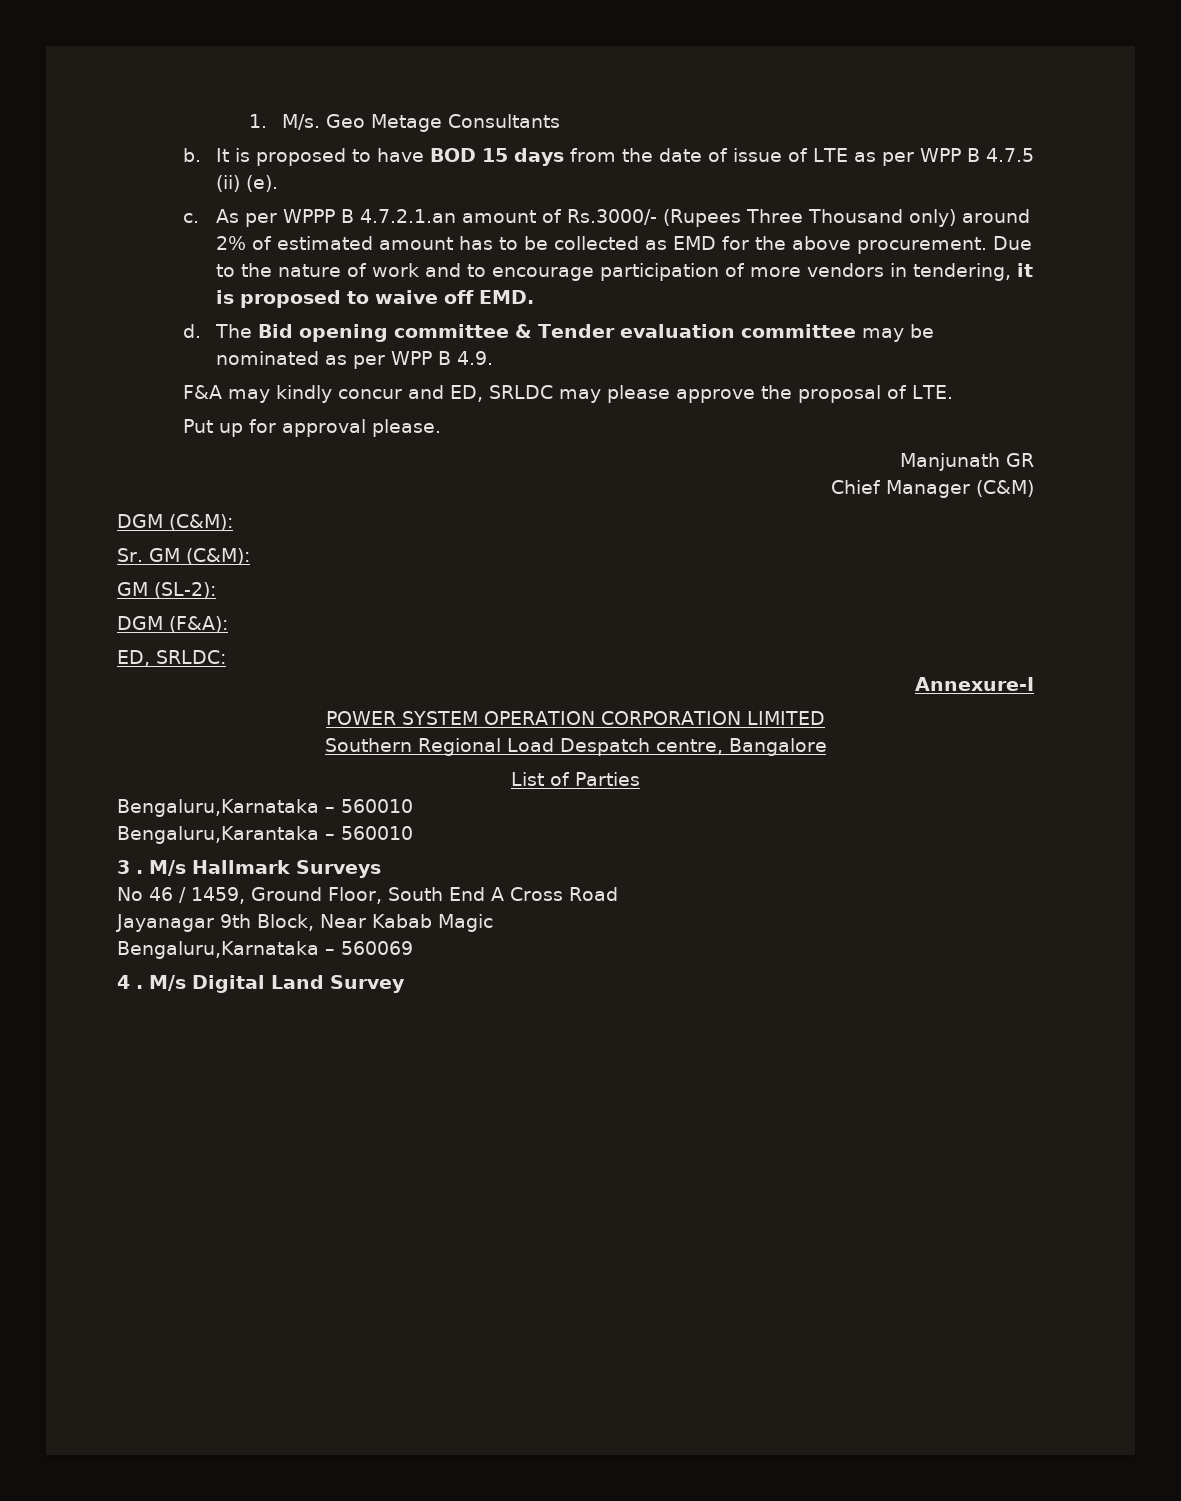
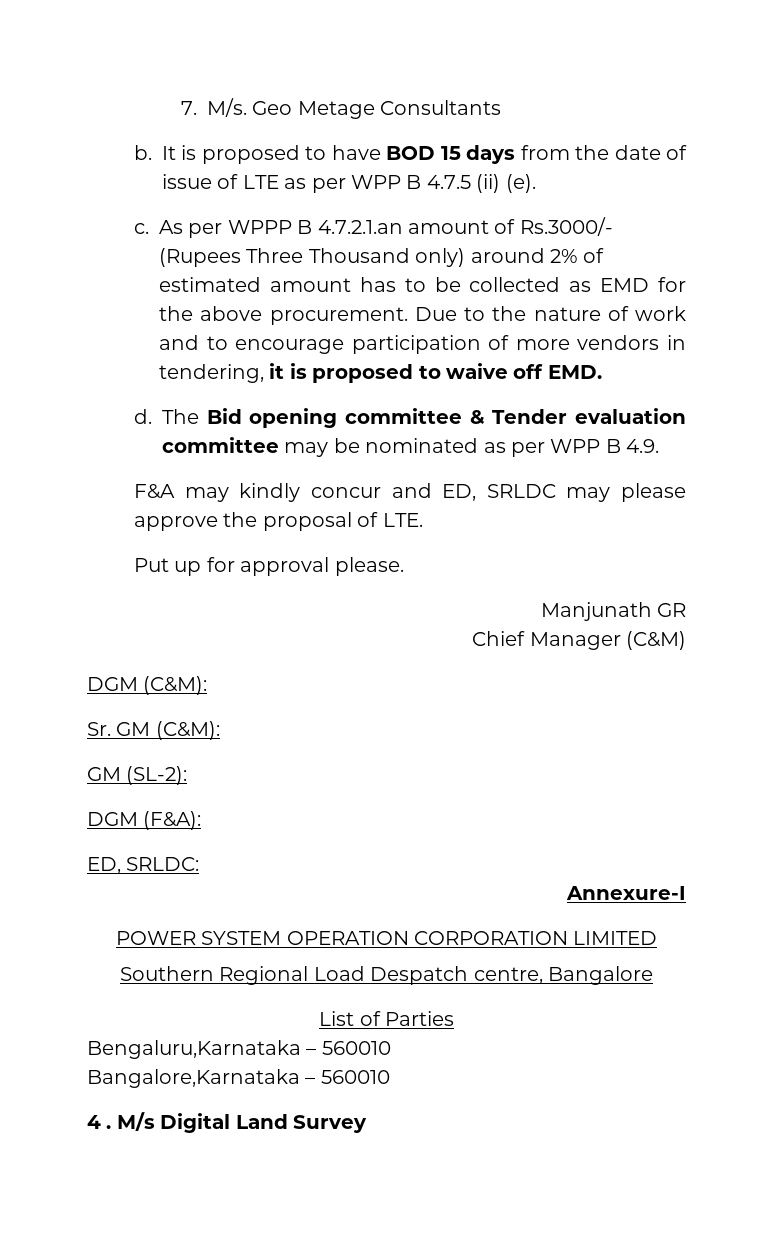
- 1. M/s. Geo Metage Consultants
+ 7. M/s. Geo Metage Consultants
- Bengaluru,Karantaka – 560010
- 3 . M/s Hallmark Surveys
- No 46 / 1459, Ground Floor, South End A Cross Road
- Jayanagar 9th Block, Near Kabab Magic
- Bengaluru,Karnataka – 560069
+ Bangalore,Karnataka – 560010

